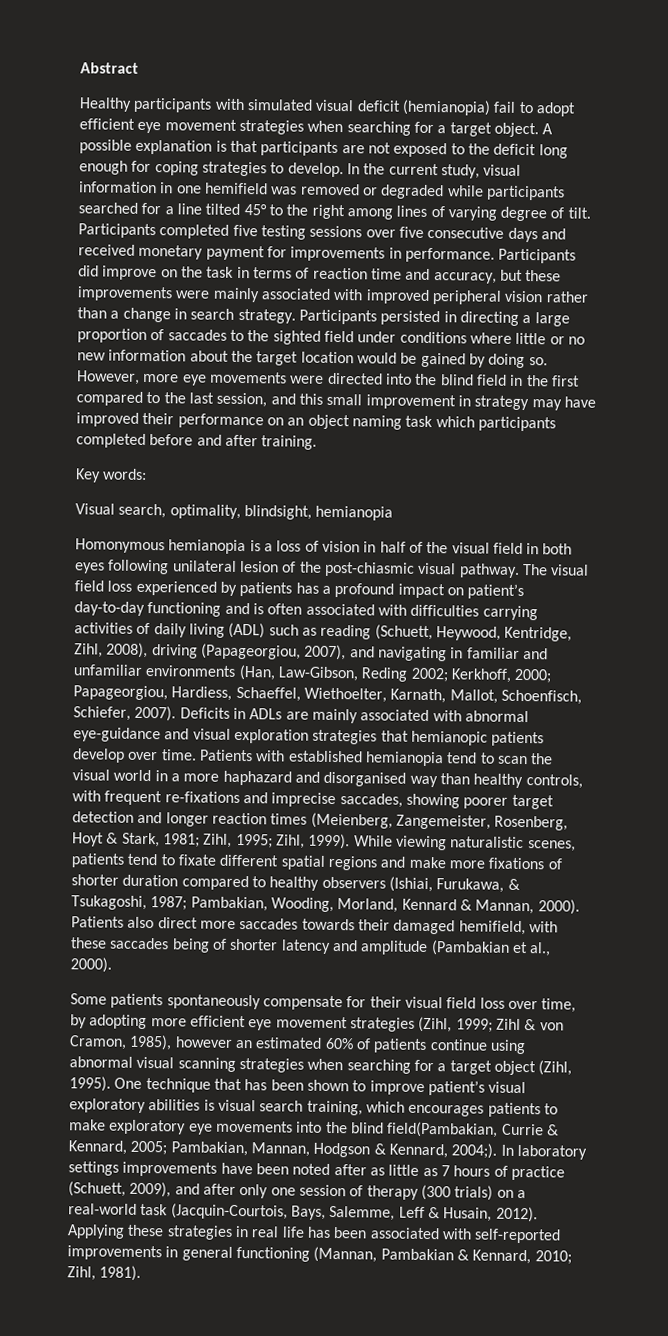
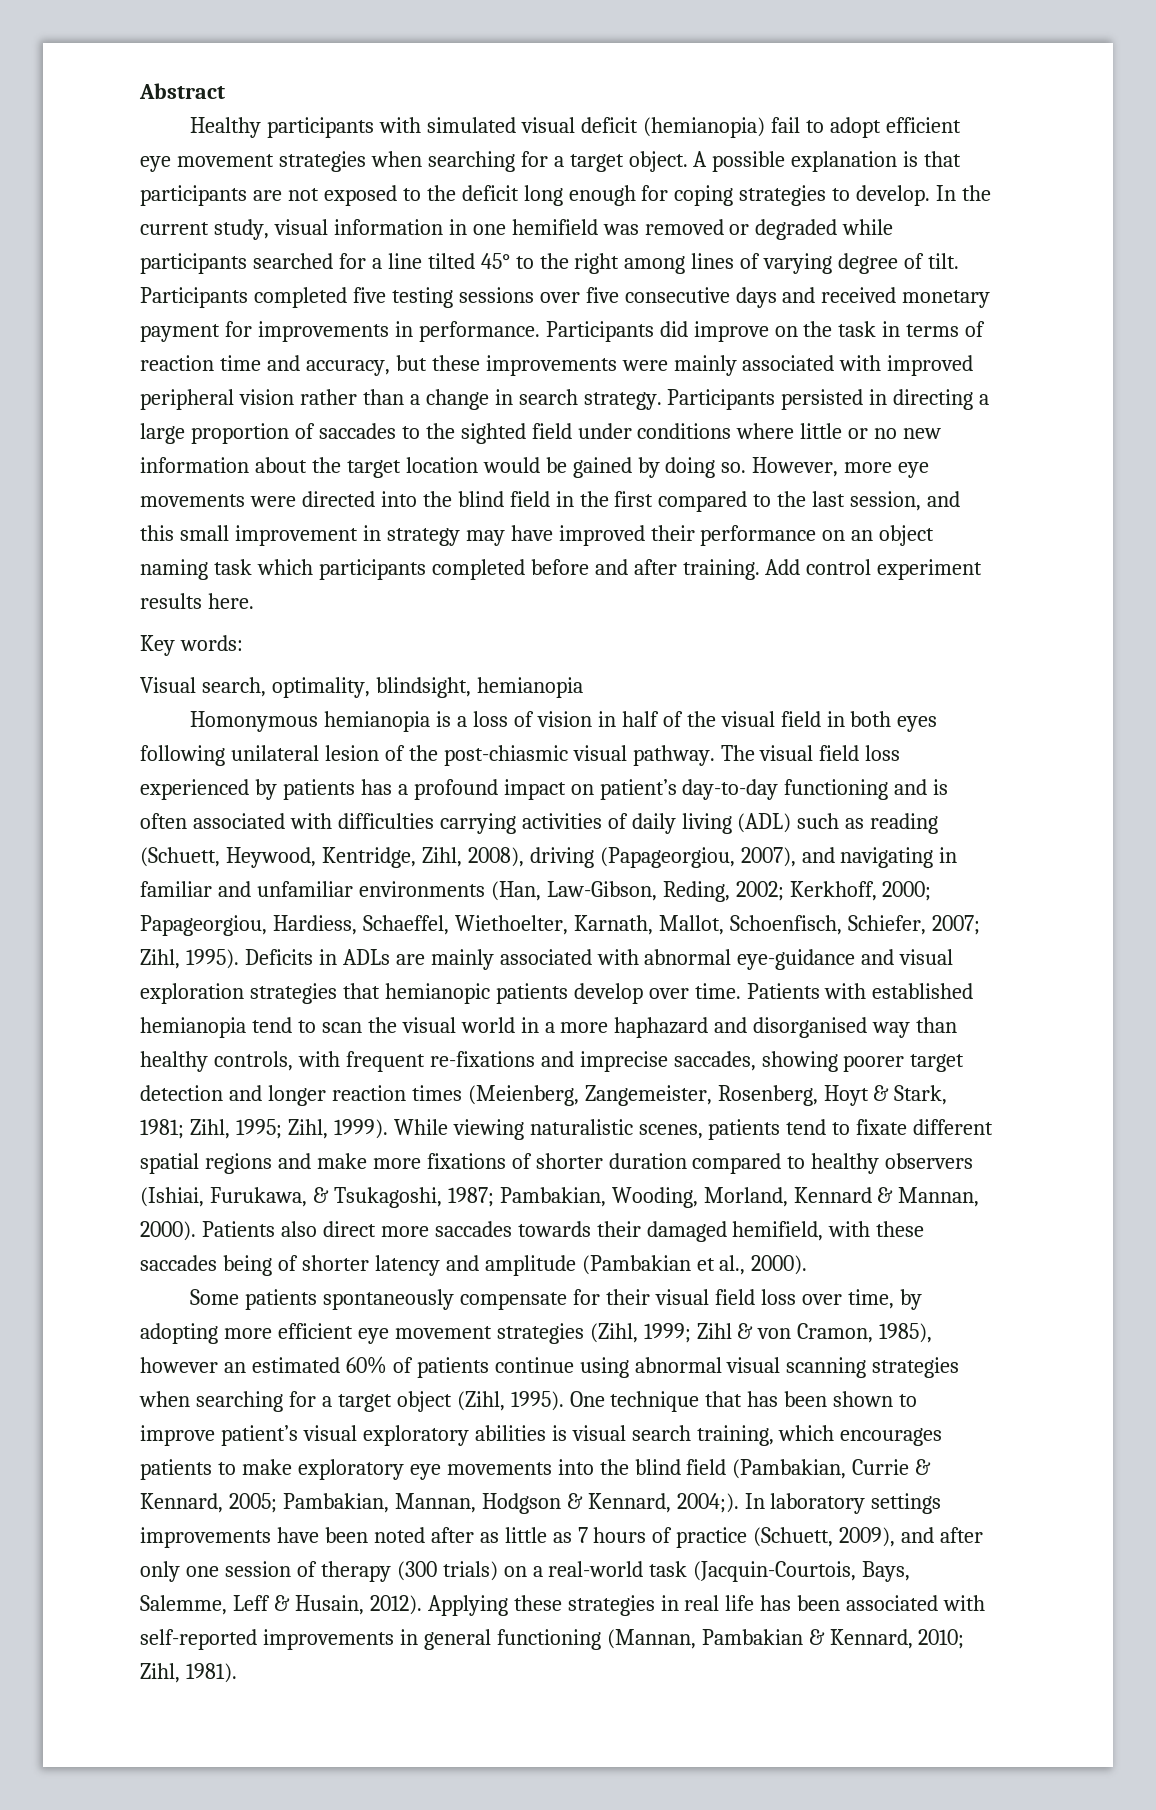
+ Add control experiment results here.
- The visual field loss experienced by patients has a profound impact on patient’s day-to-day functioning and is often associated with difficulties carrying activities of daily living (ADL) such as reading (Schuett, Heywood, Kentridge, Zihl, 2008), driving (Papageorgiou, 2007), and navigating in familiar and unfamiliar environments (Han, Law-Gibson, Reding 2002; Kerkhoff, 2000; Papageorgiou, Hardiess, Schaeffel, Wiethoelter, Karnath, Mallot, Schoenfisch, Schiefer, 2007).
+ The visual field loss experienced by patients has a profound impact on patient’s day-to-day functioning and is often associated with difficulties carrying activities of daily living (ADL) such as reading (Schuett, Heywood, Kentridge, Zihl, 2008), driving (Papageorgiou, 2007), and navigating in familiar and unfamiliar environments (Han, Law-Gibson, Reding, 2002; Kerkhoff, 2000; Papageorgiou, Hardiess, Schaeffel, Wiethoelter, Karnath, Mallot, Schoenfisch, Schiefer, 2007; Zihl, 1995).
- One technique that has been shown to improve patient’s visual exploratory abilities is visual search training, which encourages patients to make exploratory eye movements into the blind field(Pambakian, Currie & Kennard, 2005; Pambakian, Mannan, Hodgson & Kennard, 2004;).
+ One technique that has been shown to improve patient’s visual exploratory abilities is visual search training, which encourages patients to make exploratory eye movements into the blind field (Pambakian, Currie & Kennard, 2005; Pambakian, Mannan, Hodgson & Kennard, 2004;).

